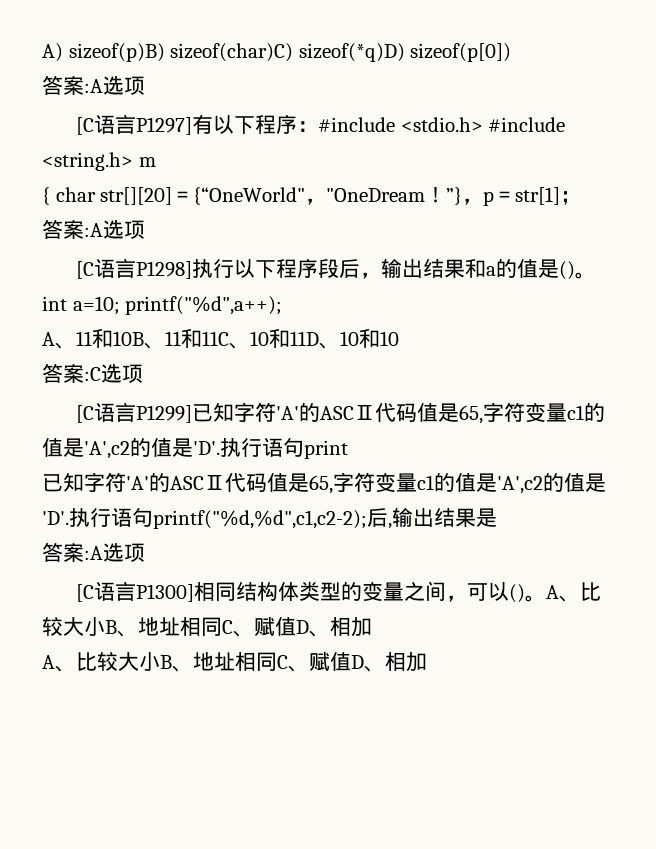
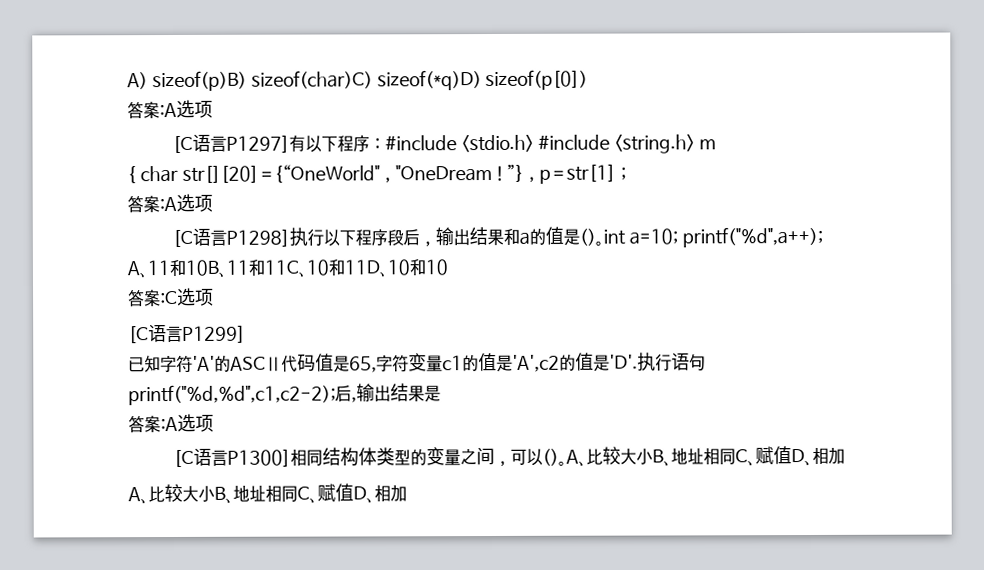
- [C语言P1299]已知字符'A'的ASCⅡ代码值是65,字符变量c1的值是'A',c2的值是'D'.执行语句print
+ [C语言P1299]

